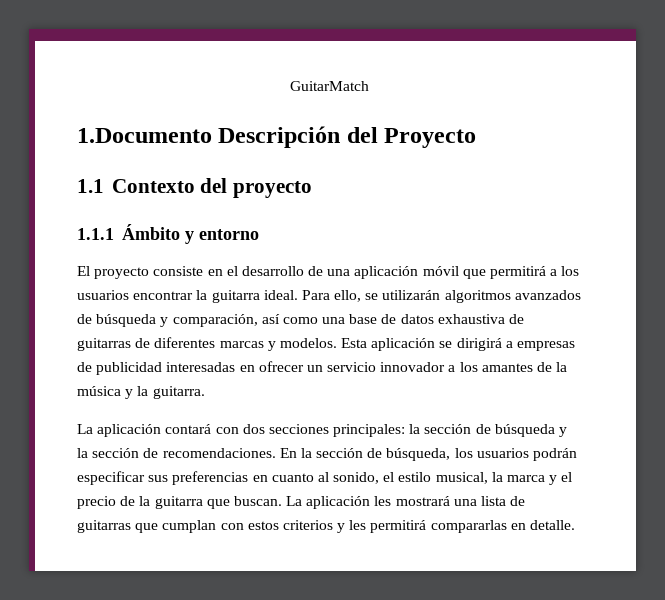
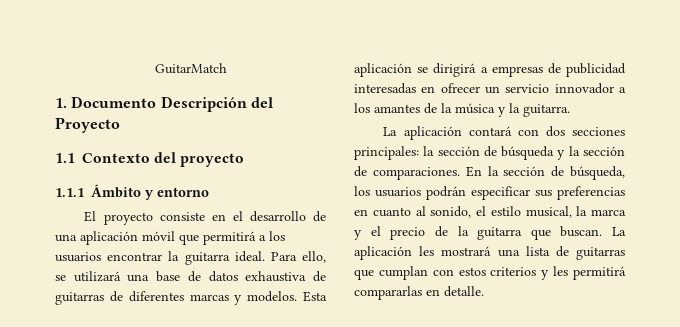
- 1.Documento Descripción del Proyecto
+ 1. Documento Descripción del Proyecto
- Para ello, se utilizarán algoritmos avanzados de búsqueda y comparación, así como una base de datos exhaustiva de guitarras de diferentes marcas y modelos.
+ Para ello, se utilizará una base de datos exhaustiva de guitarras de diferentes marcas y modelos.
- La aplicación contará con dos secciones principales: la sección de búsqueda y la sección de recomendaciones.
+ La aplicación contará con dos secciones principales: la sección de búsqueda y la sección de comparaciones.

